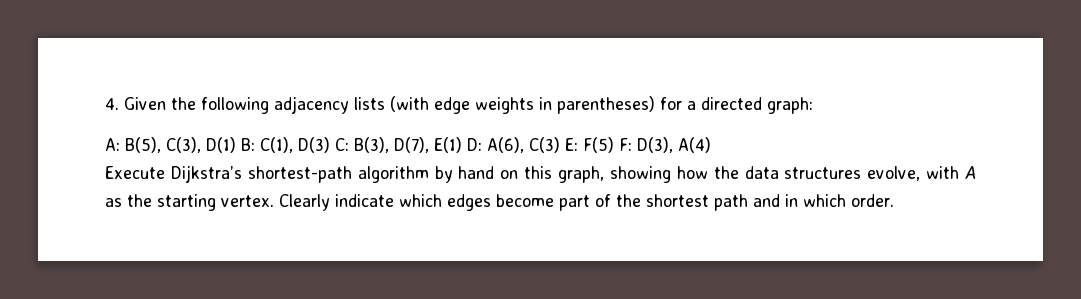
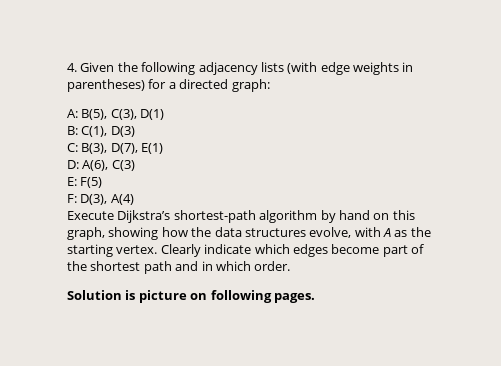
- A: B(5), C(3), D(1) B: C(1), D(3) C: B(3), D(7), E(1) D: A(6), C(3) E: F(5) F: D(3), A(4)
+ A: B(5), C(3), D(1)
+ B: C(1), D(3)
+ C: B(3), D(7), E(1)
+ D: A(6), C(3)
+ E: F(5)
+ F: D(3), A(4)
+ Solution is picture on following pages.

